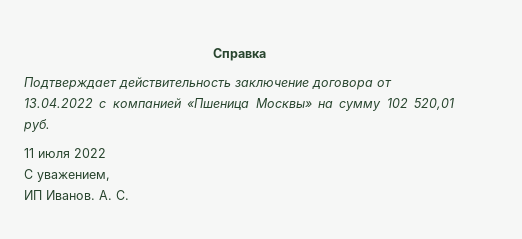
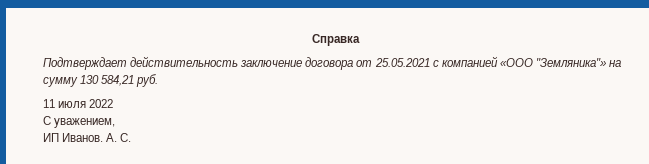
- Подтверждает действительность заключение договора от 13.04.2022 с компанией «Пшеница Москвы» на сумму 102 520,01 руб.
+ Подтверждает действительность заключение договора от 25.05.2021 с компанией «ООО "Земляника"» на сумму 130 584,21 руб.

